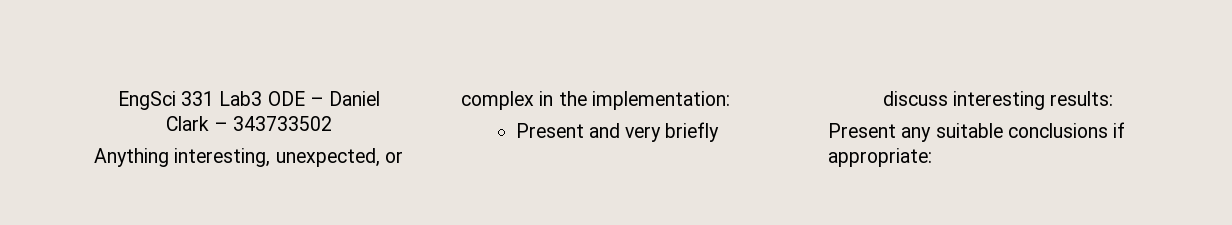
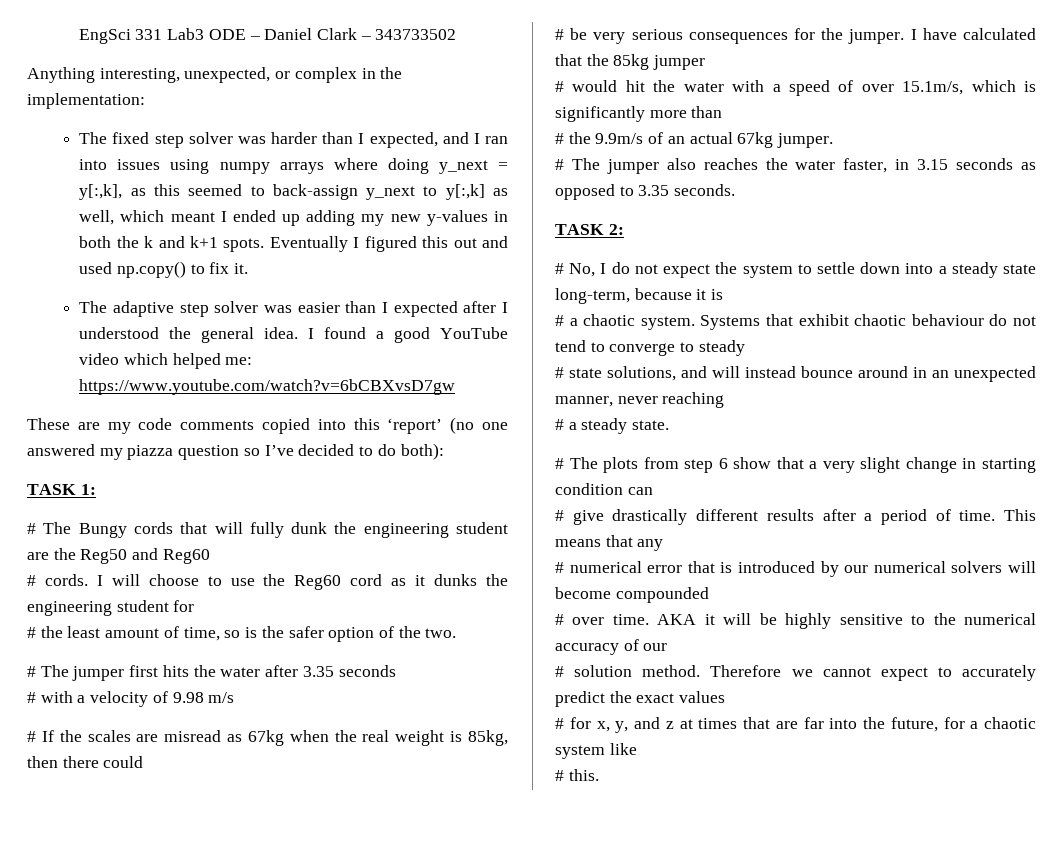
- Present and very briefly discuss interesting results:
- Present any suitable conclusions if appropriate:
+ The fixed step solver was harder than I expected, and I ran into issues using numpy arrays where doing y_next = y[:,k], as this seemed to back-assign y_next to y[:,k] as well, which meant I ended up adding my new y-values in both the k and k+1 spots. Eventually I figured this out and used np.copy() to fix it.
+ The adaptive step solver was easier than I expected after I understood the general idea. I found a good YouTube video which helped me: https://www.youtube.com/watch?v=6bCBXvsD7gw
+ These are my code comments copied into this ‘report’ (no one answered my piazza question so I’ve decided to do both):
+ TASK 1:
+ # The Bungy cords that will fully dunk the engineering student are the Reg50 and Reg60
+ # cords. I will choose to use the Reg60 cord as it dunks the engineering student for
+ # the least amount of time, so is the safer option of the two.
+ # The jumper first hits the water after 3.35 seconds
+ # with a velocity of 9.98 m/s
+ # If the scales are misread as 67kg when the real weight is 85kg, then there could
+ # be very serious consequences for the jumper. I have calculated that the 85kg jumper
+ # would hit the water with a speed of over 15.1m/s, which is significantly more than
+ # the 9.9m/s of an actual 67kg jumper.
+ # The jumper also reaches the water faster, in 3.15 seconds as opposed to 3.35 seconds.
+ TASK 2:
+ # No, I do not expect the system to settle down into a steady state long-term, because it is
+ # a chaotic system. Systems that exhibit chaotic behaviour do not tend to converge to steady
+ # state solutions, and will instead bounce around in an unexpected manner, never reaching
+ # a steady state.
+ # The plots from step 6 show that a very slight change in starting condition can
+ # give drastically different results after a period of time. This means that any
+ # numerical error that is introduced by our numerical solvers will become compounded
+ # over time. AKA it will be highly sensitive to the numerical accuracy of our
+ # solution method. Therefore we cannot expect to accurately predict the exact values
+ # for x, y, and z at times that are far into the future, for a chaotic system like
+ # this.

